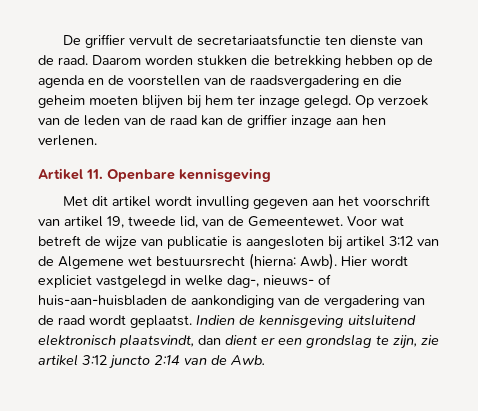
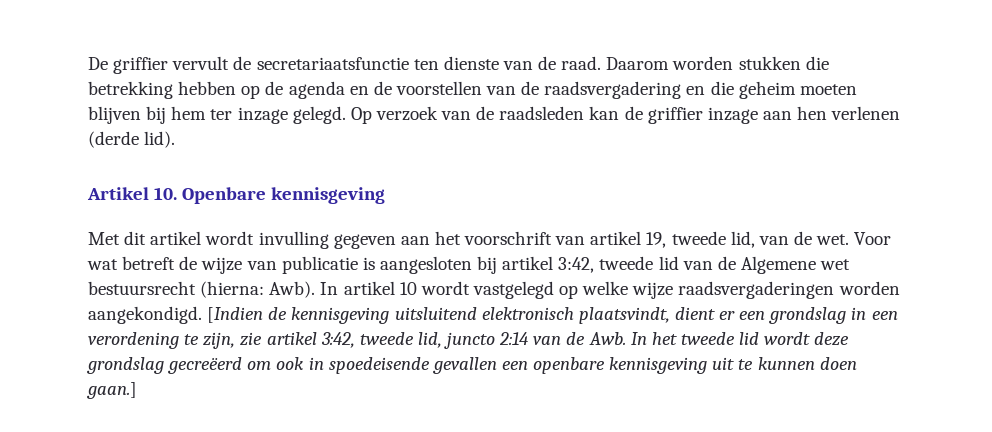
- Op verzoek van de leden van de raad kan de griffier inzage aan hen verlenen.
+ Op verzoek van de raadsleden kan de griffier inzage aan hen verlenen (derde lid).
- Artikel 11. Openbare kennisgeving
+ Artikel 10. Openbare kennisgeving
- Met dit artikel wordt invulling gegeven aan het voorschrift van artikel 19, tweede lid, van de Gemeentewet.
+ Met dit artikel wordt invulling gegeven aan het voorschrift van artikel 19, tweede lid, van de wet.
- Voor wat betreft de wijze van publicatie is aangesloten bij artikel 3:12 van de Algemene wet bestuursrecht (hierna: Awb).
+ Voor wat betreft de wijze van publicatie is aangesloten bij artikel 3:42, tweede lid van de Algemene wet bestuursrecht (hierna: Awb).
- Hier wordt expliciet vastgelegd in welke dag-, nieuws- of huis-aan-huisbladen de aankondiging van de vergadering van de raad wordt geplaatst. Indien de kennisgeving uitsluitend elektronisch plaatsvindt, dan dient er een grondslag te zijn, zie artikel 3:12 juncto 2:14 van de Awb.
+ In artikel 10 wordt vastgelegd op welke wijze raadsvergaderingen worden aangekondigd. [Indien de kennisgeving uitsluitend elektronisch plaatsvindt, dient er een grondslag in een verordening te zijn, zie artikel 3:42, tweede lid, juncto 2:14 van de Awb. In het tweede lid wordt deze grondslag gecreëerd om ook in spoedeisende gevallen een openbare kennisgeving uit te kunnen doen gaan.]

